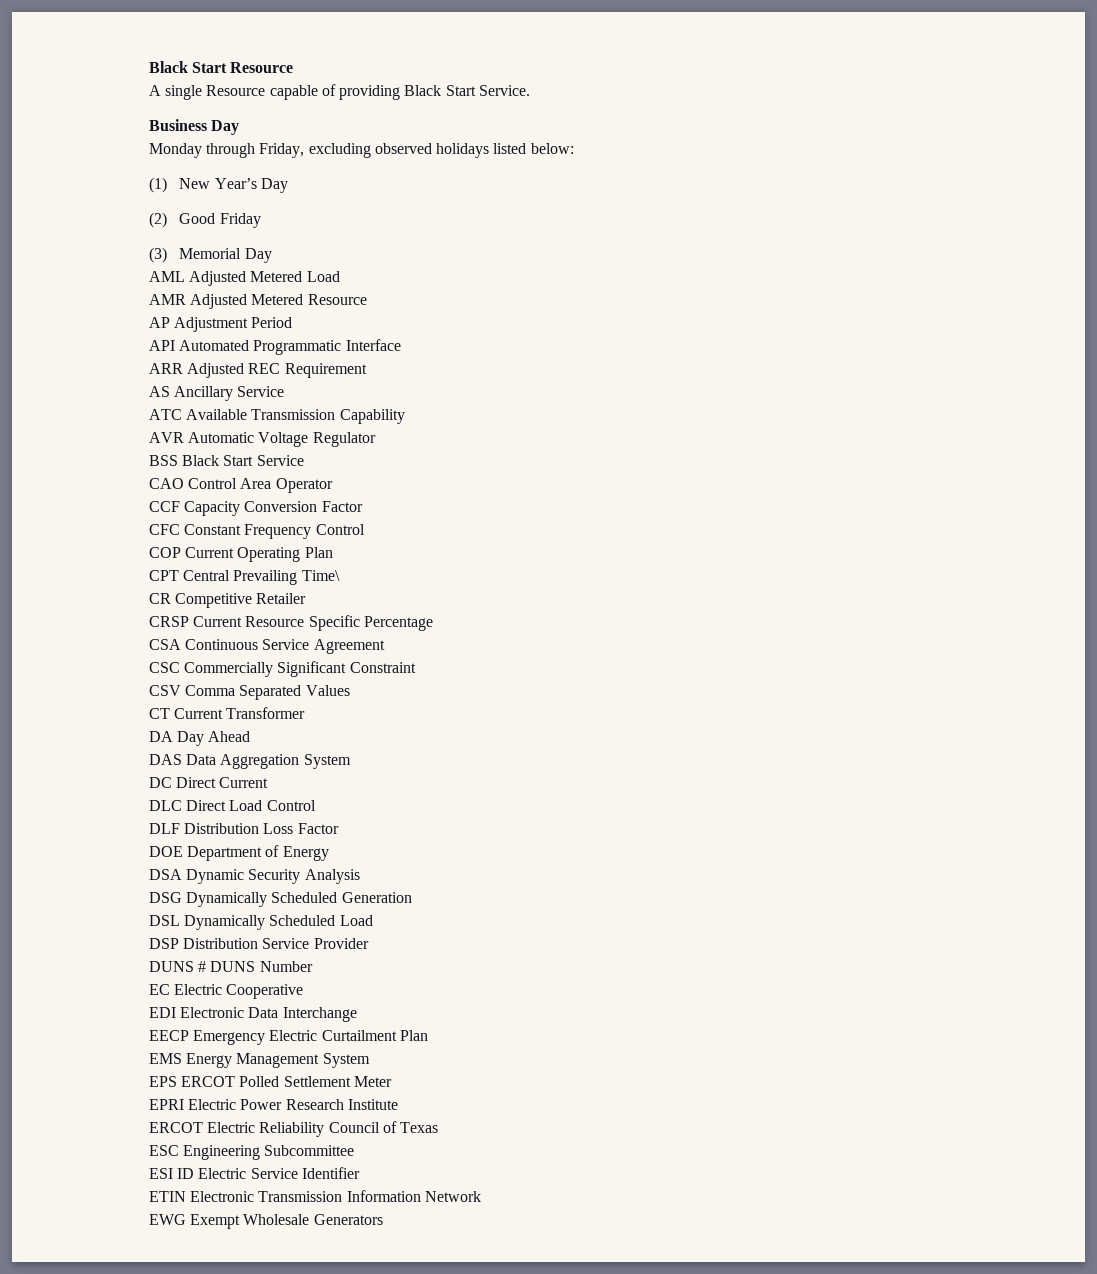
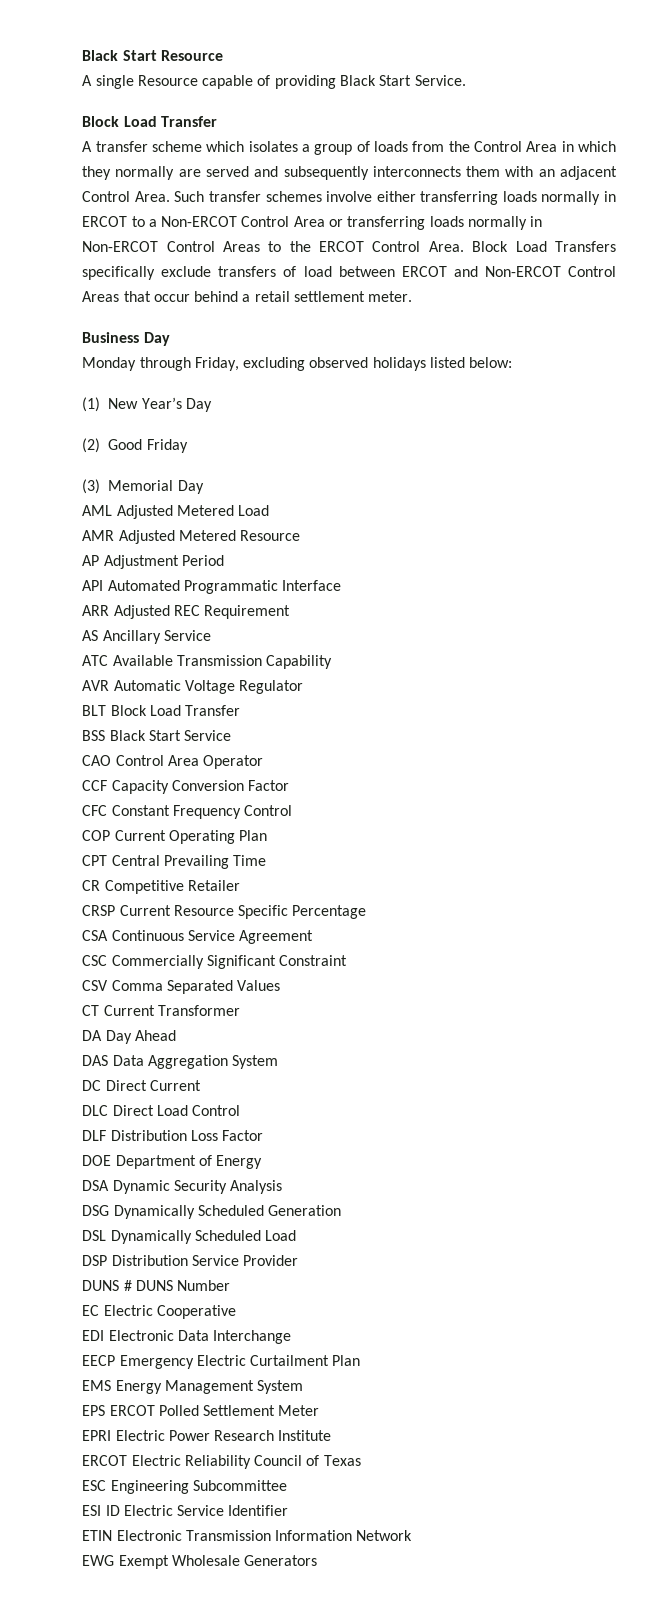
  A single Resource capable of providing Black Start Service.
+ Block Load Transfer
+ A transfer scheme which isolates a group of loads from the Control Area in which they normally are served and subsequently interconnects them with an adjacent Control Area. Such transfer schemes involve either transferring loads normally in ERCOT to a Non-ERCOT Control Area or transferring loads normally in Non-ERCOT Control Areas to the ERCOT Control Area. Block Load Transfers specifically exclude transfers of load between ERCOT and Non-ERCOT Control Areas that occur behind a retail settlement meter.
+ BLT Block Load Transfer
- CPT Central Prevailing Time\
+ CPT Central Prevailing Time

